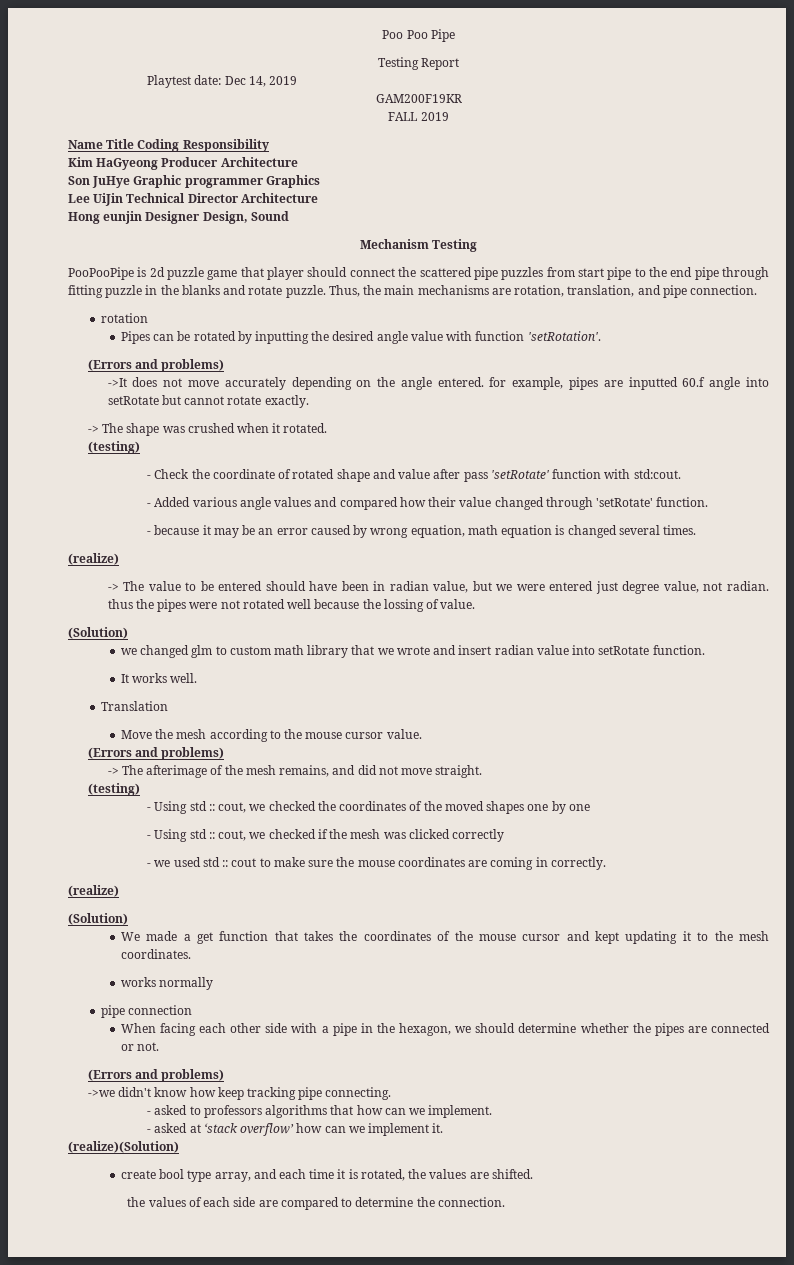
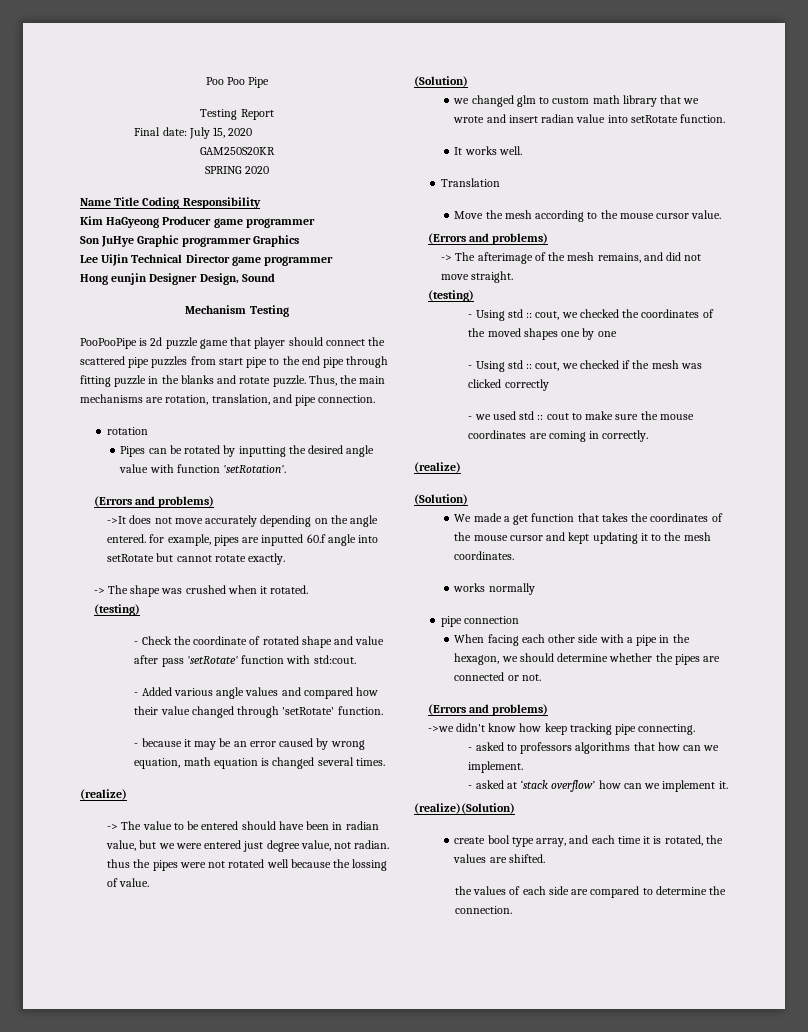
- Playtest date: Dec 14, 2019
- GAM200F19KR
- FALL 2019
+ Final date: July 15, 2020
+ GAM250S20KR
+ SPRING 2020
- Kim HaGyeong Producer Architecture
+ Kim HaGyeong Producer game programmer
- Lee UiJin Technical Director Architecture
+ Lee UiJin Technical Director game programmer

